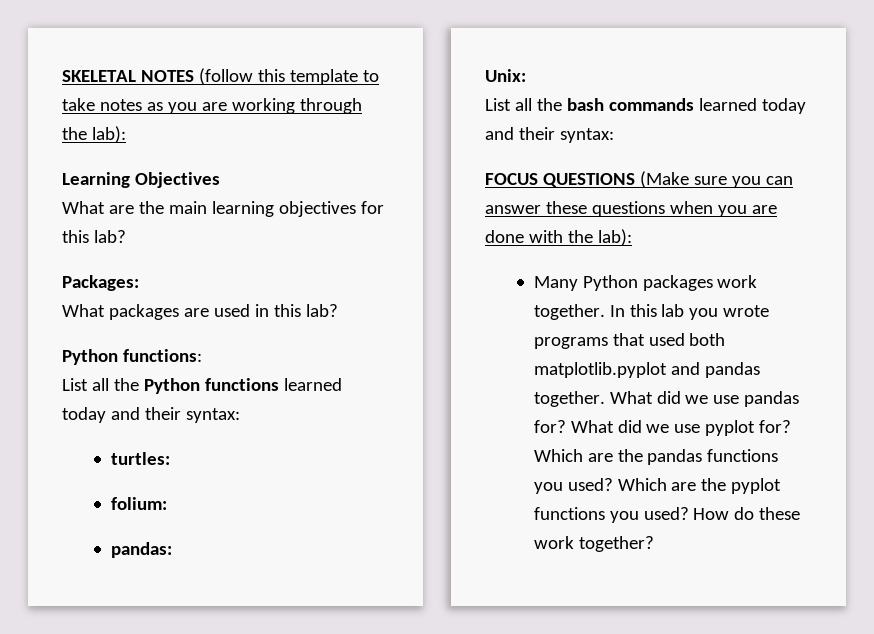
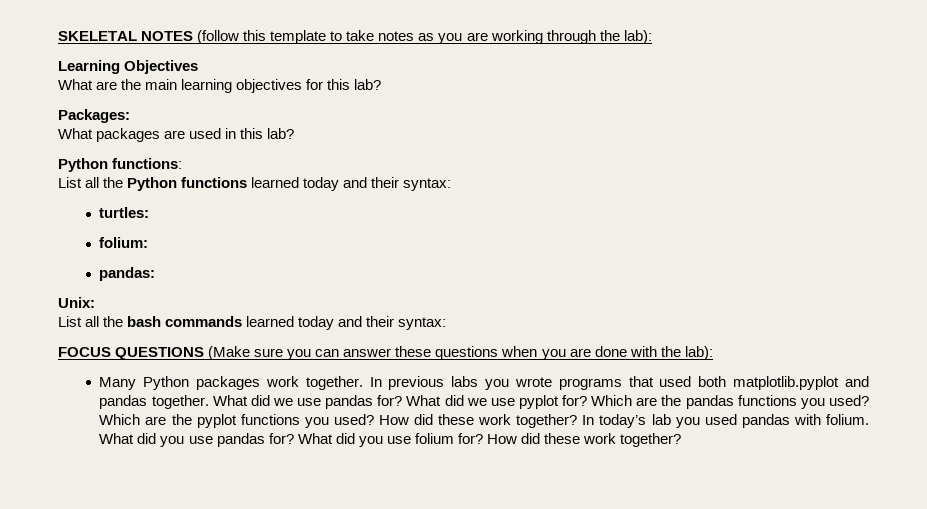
- In this lab you wrote programs that used both matplotlib.pyplot and pandas together.
+ In previous labs you wrote programs that used both matplotlib.pyplot and pandas together.
- How do these work together?
+ How did these work together? In today’s lab you used pandas with folium. What did you use pandas for? What did you use folium for? How did these work together?

